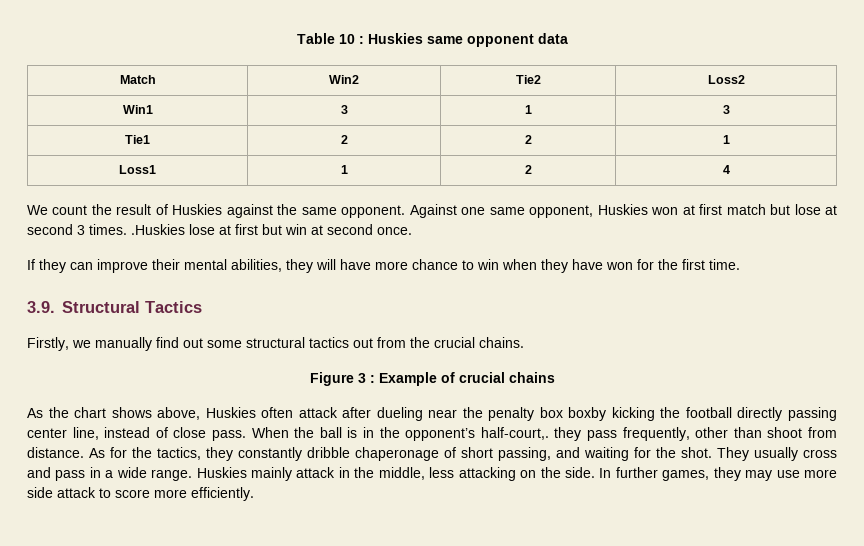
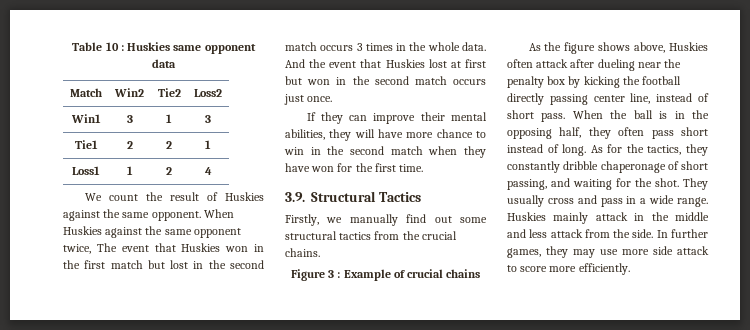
- Against one same opponent, Huskies won at first match but lose at second 3 times. .Huskies lose at first but win at second once.
+ When Huskies against the same opponent twice, The event that Huskies won in the first match but lost in the second match occurs 3 times in the whole data. And the event that Huskies lost at first but won in the second match occurs just once.
- If they can improve their mental abilities, they will have more chance to win when they have won for the first time.
+ If they can improve their mental abilities, they will have more chance to win in the second match when they have won for the first time.
- Firstly, we manually find out some structural tactics out from the crucial chains.
+ Firstly, we manually find out some structural tactics from the crucial chains.
- As the chart shows above, Huskies often attack after dueling near the penalty box boxby kicking the football directly passing center line, instead of close pass.
+ As the figure shows above, Huskies often attack after dueling near the penalty box by kicking the football directly passing center line, instead of short pass.
- When the ball is in the opponent’s half-court,. they pass frequently, other than shoot from distance.
+ When the ball is in the opposing half, they often pass short instead of long.
- Huskies mainly attack in the middle, less attacking on the side.
+ Huskies mainly attack in the middle and less attack from the side.

